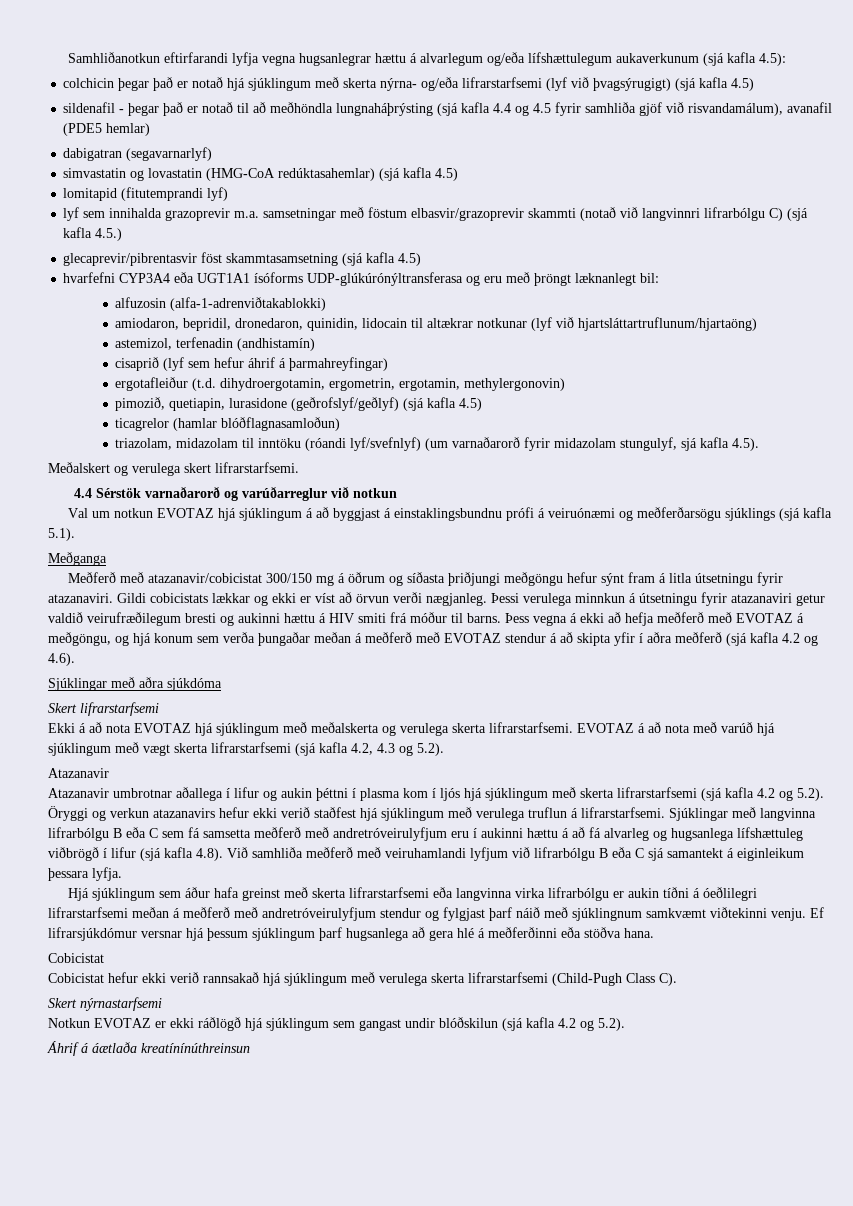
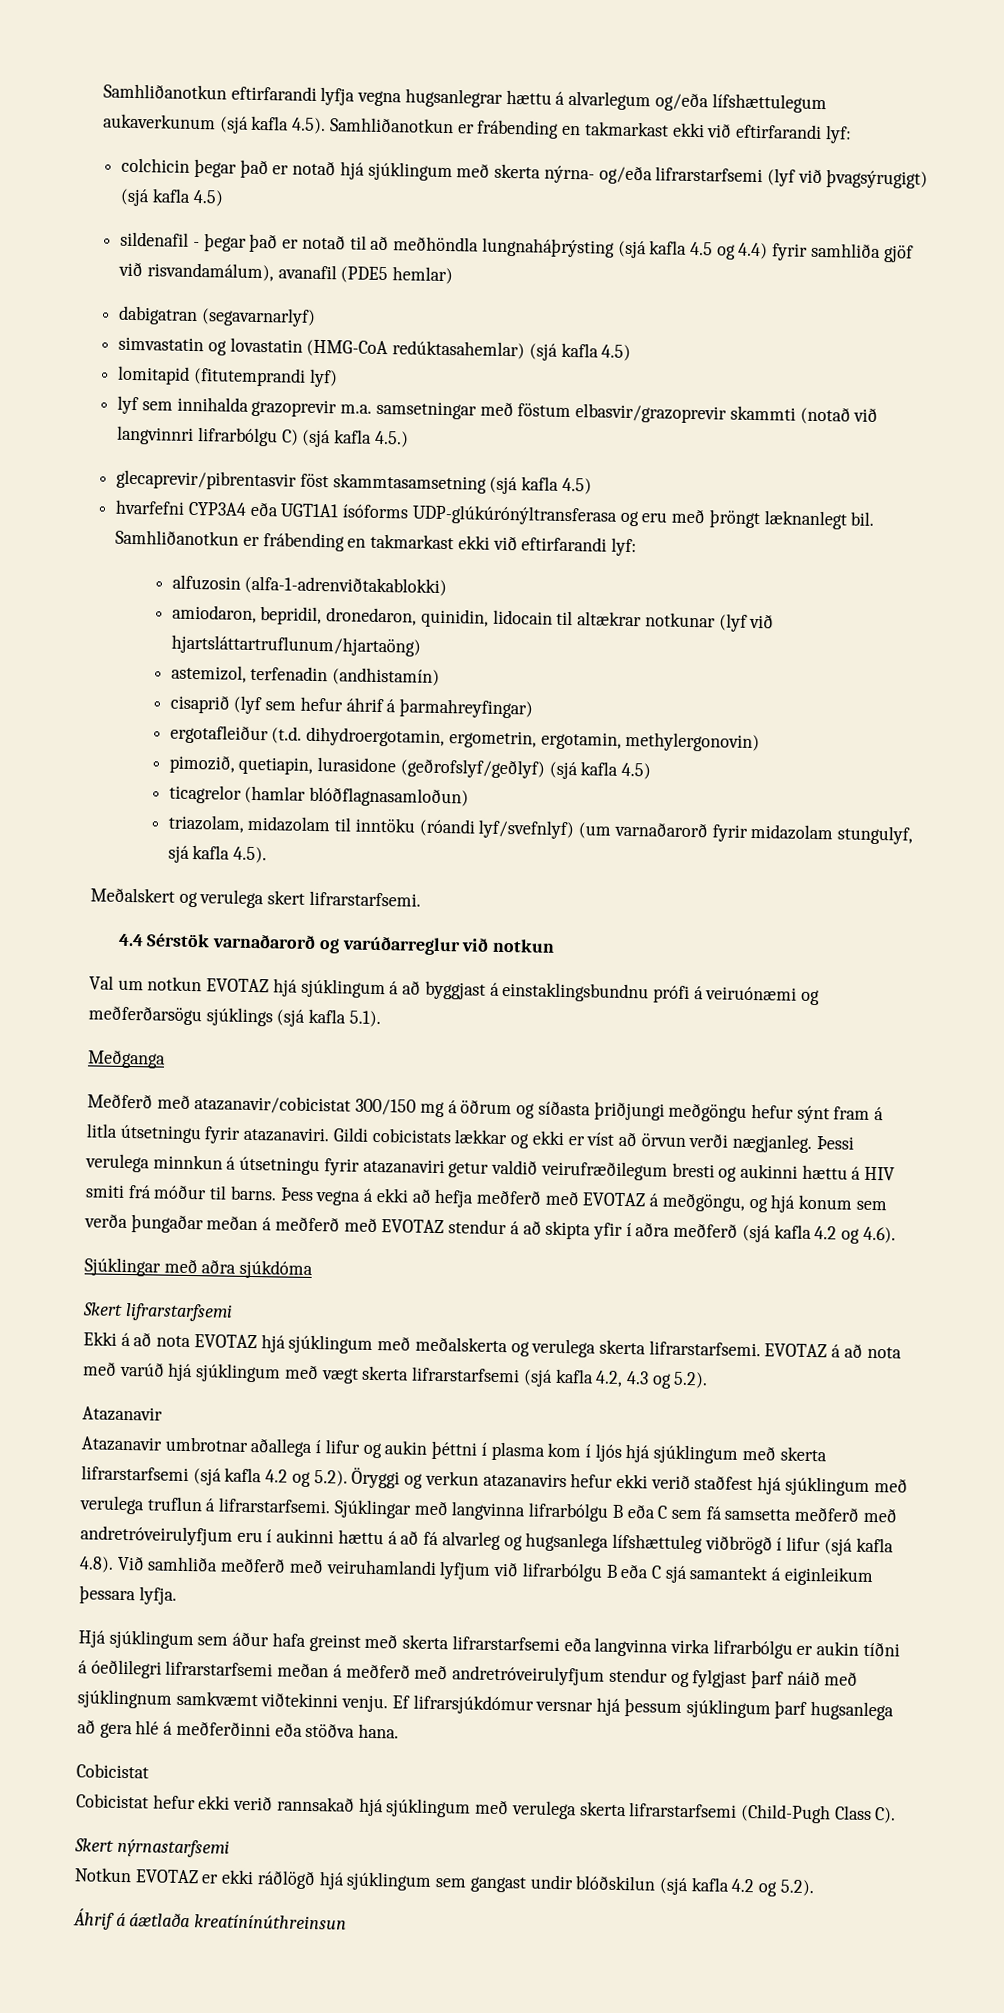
- Samhliðanotkun eftirfarandi lyfja vegna hugsanlegrar hættu á alvarlegum og/eða lífshættulegum aukaverkunum (sjá kafla 4.5):
+ Samhliðanotkun eftirfarandi lyfja vegna hugsanlegrar hættu á alvarlegum og/eða lífshættulegum aukaverkunum (sjá kafla 4.5). Samhliðanotkun er frábending en takmarkast ekki við eftirfarandi lyf:
- sildenafil - þegar það er notað til að meðhöndla lungnaháþrýsting (sjá kafla 4.4 og 4.5 fyrir samhliða gjöf við risvandamálum), avanafil (PDE5 hemlar)
+ sildenafil - þegar það er notað til að meðhöndla lungnaháþrýsting (sjá kafla 4.5 og 4.4) fyrir samhliða gjöf við risvandamálum), avanafil (PDE5 hemlar)
- hvarfefni CYP3A4 eða UGT1A1 ísóforms UDP-glúkúrónýltransferasa og eru með þröngt læknanlegt bil:
+ hvarfefni CYP3A4 eða UGT1A1 ísóforms UDP-glúkúrónýltransferasa og eru með þröngt læknanlegt bil. Samhliðanotkun er frábending en takmarkast ekki við eftirfarandi lyf:

